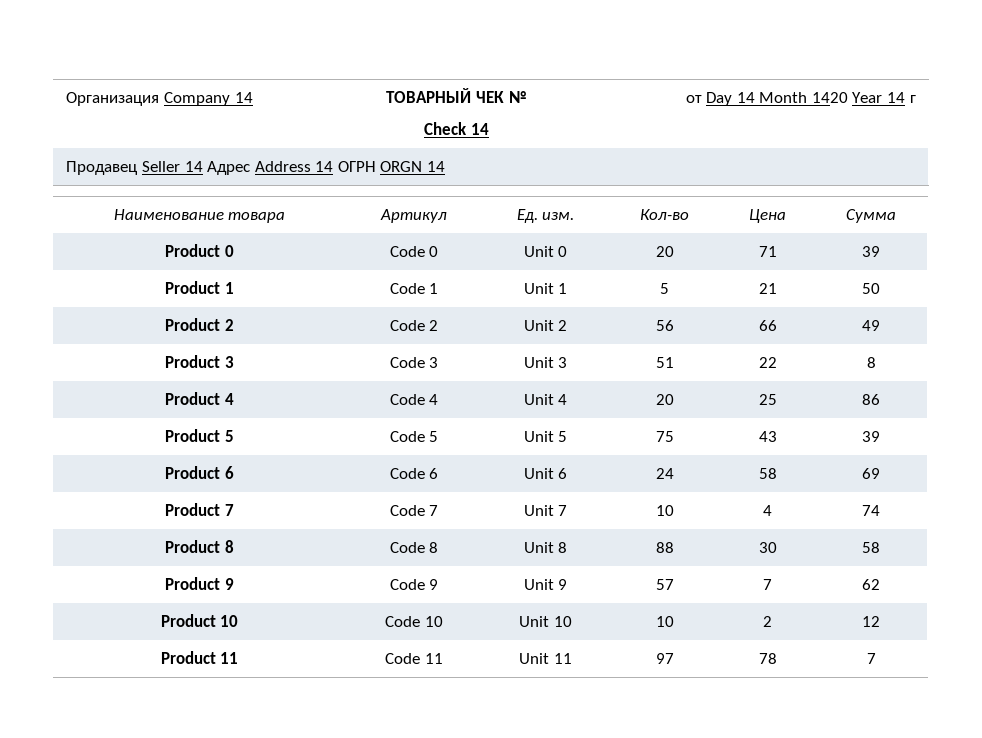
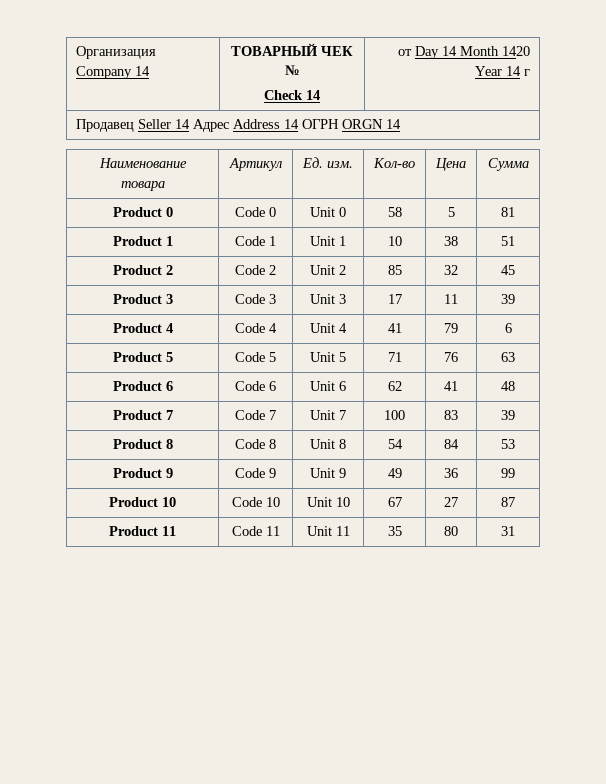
- Product 0 | Code 0 | Unit 0 | 20 | 71 | 39
+ Product 0 | Code 0 | Unit 0 | 58 | 5 | 81
- Product 1 | Code 1 | Unit 1 | 5 | 21 | 50
+ Product 1 | Code 1 | Unit 1 | 10 | 38 | 51
- Product 2 | Code 2 | Unit 2 | 56 | 66 | 49
+ Product 2 | Code 2 | Unit 2 | 85 | 32 | 45
- Product 3 | Code 3 | Unit 3 | 51 | 22 | 8
+ Product 3 | Code 3 | Unit 3 | 17 | 11 | 39
- Product 4 | Code 4 | Unit 4 | 20 | 25 | 86
+ Product 4 | Code 4 | Unit 4 | 41 | 79 | 6
- Product 5 | Code 5 | Unit 5 | 75 | 43 | 39
+ Product 5 | Code 5 | Unit 5 | 71 | 76 | 63
- Product 6 | Code 6 | Unit 6 | 24 | 58 | 69
+ Product 6 | Code 6 | Unit 6 | 62 | 41 | 48
- Product 7 | Code 7 | Unit 7 | 10 | 4 | 74
+ Product 7 | Code 7 | Unit 7 | 100 | 83 | 39
- Product 8 | Code 8 | Unit 8 | 88 | 30 | 58
+ Product 8 | Code 8 | Unit 8 | 54 | 84 | 53
- Product 9 | Code 9 | Unit 9 | 57 | 7 | 62
+ Product 9 | Code 9 | Unit 9 | 49 | 36 | 99
- Product 10 | Code 10 | Unit 10 | 10 | 2 | 12
+ Product 10 | Code 10 | Unit 10 | 67 | 27 | 87
- Product 11 | Code 11 | Unit 11 | 97 | 78 | 7
+ Product 11 | Code 11 | Unit 11 | 35 | 80 | 31

